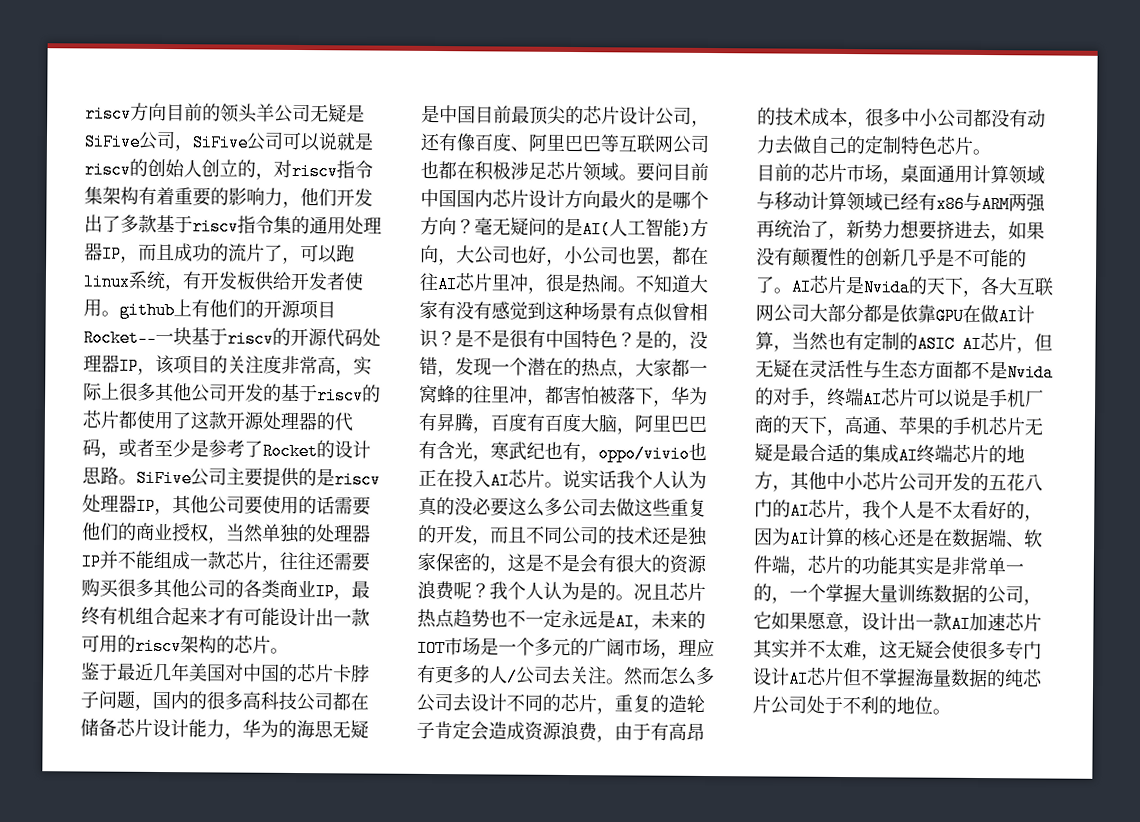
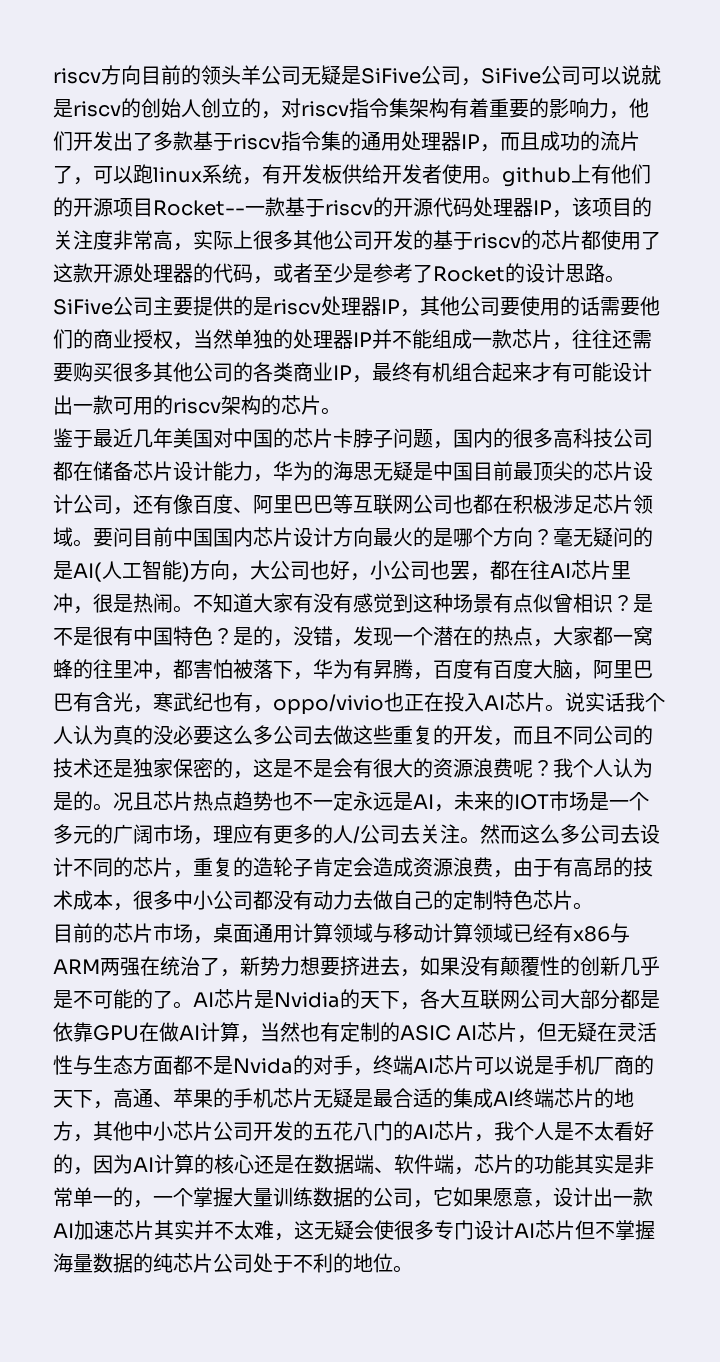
- riscv方向目前的领头羊公司无疑是SiFive公司，SiFive公司可以说就是riscv的创始人创立的，对riscv指令集架构有着重要的影响力，他们开发出了多款基于riscv指令集的通用处理器IP，而且成功的流片了，可以跑linux系统，有开发板供给开发者使用。github上有他们的开源项目Rocket--一块基于riscv的开源代码处理器IP，该项目的关注度非常高，实际上很多其他公司开发的基于riscv的芯片都使用了这款开源处理器的代码，或者至少是参考了Rocket的设计思路。
+ riscv方向目前的领头羊公司无疑是SiFive公司，SiFive公司可以说就是riscv的创始人创立的，对riscv指令集架构有着重要的影响力，他们开发出了多款基于riscv指令集的通用处理器IP，而且成功的流片了，可以跑linux系统，有开发板供给开发者使用。github上有他们的开源项目Rocket--一款基于riscv的开源代码处理器IP，该项目的关注度非常高，实际上很多其他公司开发的基于riscv的芯片都使用了这款开源处理器的代码，或者至少是参考了Rocket的设计思路。
- 然而怎么多公司去设计不同的芯片，重复的造轮子肯定会造成资源浪费，由于有高昂的技术成本，很多中小公司都没有动力去做自己的定制特色芯片。
+ 然而这么多公司去设计不同的芯片，重复的造轮子肯定会造成资源浪费，由于有高昂的技术成本，很多中小公司都没有动力去做自己的定制特色芯片。
- 目前的芯片市场，桌面通用计算领域与移动计算领域已经有x86与ARM两强再统治了，新势力想要挤进去，如果没有颠覆性的创新几乎是不可能的了。
+ 目前的芯片市场，桌面通用计算领域与移动计算领域已经有x86与ARM两强在统治了，新势力想要挤进去，如果没有颠覆性的创新几乎是不可能的了。
- AI芯片是Nvida的天下，各大互联网公司大部分都是依靠GPU在做AI计算，当然也有定制的ASIC AI芯片，但无疑在灵活性与生态方面都不是Nvida的对手，终端AI芯片可以说是手机厂商的天下，高通、苹果的手机芯片无疑是最合适的集成AI终端芯片的地方，其他中小芯片公司开发的五花八门的AI芯片，我个人是不太看好的，因为AI计算的核心还是在数据端、软件端，芯片的功能其实是非常单一的，一个掌握大量训练数据的公司，它如果愿意，设计出一款AI加速芯片其实并不太难，这无疑会使很多专门设计AI芯片但不掌握海量数据的纯芯片公司处于不利的地位。
+ AI芯片是Nvidia的天下，各大互联网公司大部分都是依靠GPU在做AI计算，当然也有定制的ASIC AI芯片，但无疑在灵活性与生态方面都不是Nvida的对手，终端AI芯片可以说是手机厂商的天下，高通、苹果的手机芯片无疑是最合适的集成AI终端芯片的地方，其他中小芯片公司开发的五花八门的AI芯片，我个人是不太看好的，因为AI计算的核心还是在数据端、软件端，芯片的功能其实是非常单一的，一个掌握大量训练数据的公司，它如果愿意，设计出一款AI加速芯片其实并不太难，这无疑会使很多专门设计AI芯片但不掌握海量数据的纯芯片公司处于不利的地位。

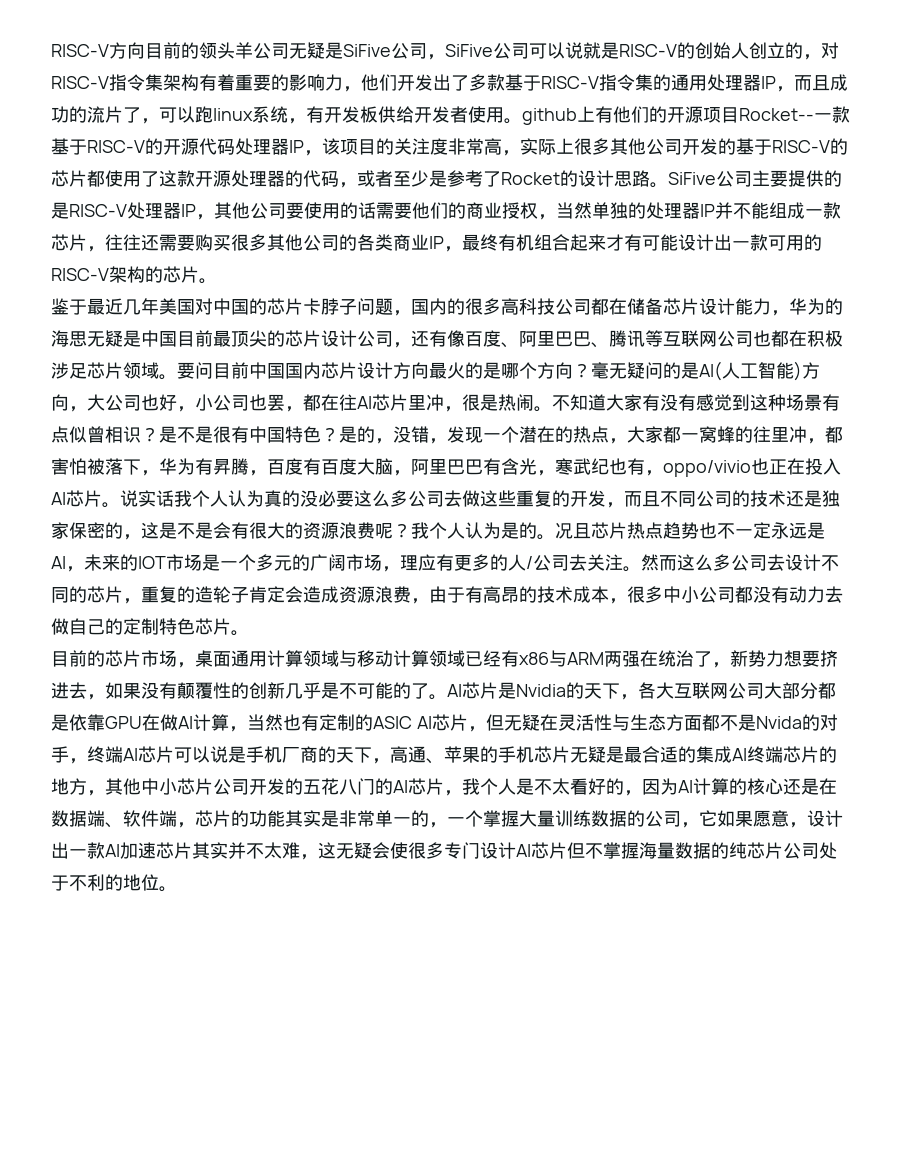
- riscv方向目前的领头羊公司无疑是SiFive公司，SiFive公司可以说就是riscv的创始人创立的，对riscv指令集架构有着重要的影响力，他们开发出了多款基于riscv指令集的通用处理器IP，而且成功的流片了，可以跑linux系统，有开发板供给开发者使用。github上有他们的开源项目Rocket--一款基于riscv的开源代码处理器IP，该项目的关注度非常高，实际上很多其他公司开发的基于riscv的芯片都使用了这款开源处理器的代码，或者至少是参考了Rocket的设计思路。
+ RISC-V方向目前的领头羊公司无疑是SiFive公司，SiFive公司可以说就是RISC-V的创始人创立的，对RISC-V指令集架构有着重要的影响力，他们开发出了多款基于RISC-V指令集的通用处理器IP，而且成功的流片了，可以跑linux系统，有开发板供给开发者使用。github上有他们的开源项目Rocket--一款基于RISC-V的开源代码处理器IP，该项目的关注度非常高，实际上很多其他公司开发的基于RISC-V的芯片都使用了这款开源处理器的代码，或者至少是参考了Rocket的设计思路。
- SiFive公司主要提供的是riscv处理器IP，其他公司要使用的话需要他们的商业授权，当然单独的处理器IP并不能组成一款芯片，往往还需要购买很多其他公司的各类商业IP，最终有机组合起来才有可能设计出一款可用的riscv架构的芯片。
+ SiFive公司主要提供的是RISC-V处理器IP，其他公司要使用的话需要他们的商业授权，当然单独的处理器IP并不能组成一款芯片，往往还需要购买很多其他公司的各类商业IP，最终有机组合起来才有可能设计出一款可用的RISC-V架构的芯片。
- 鉴于最近几年美国对中国的芯片卡脖子问题，国内的很多高科技公司都在储备芯片设计能力，华为的海思无疑是中国目前最顶尖的芯片设计公司，还有像百度、阿里巴巴等互联网公司也都在积极涉足芯片领域。
+ 鉴于最近几年美国对中国的芯片卡脖子问题，国内的很多高科技公司都在储备芯片设计能力，华为的海思无疑是中国目前最顶尖的芯片设计公司，还有像百度、阿里巴巴、腾讯等互联网公司也都在积极涉足芯片领域。

